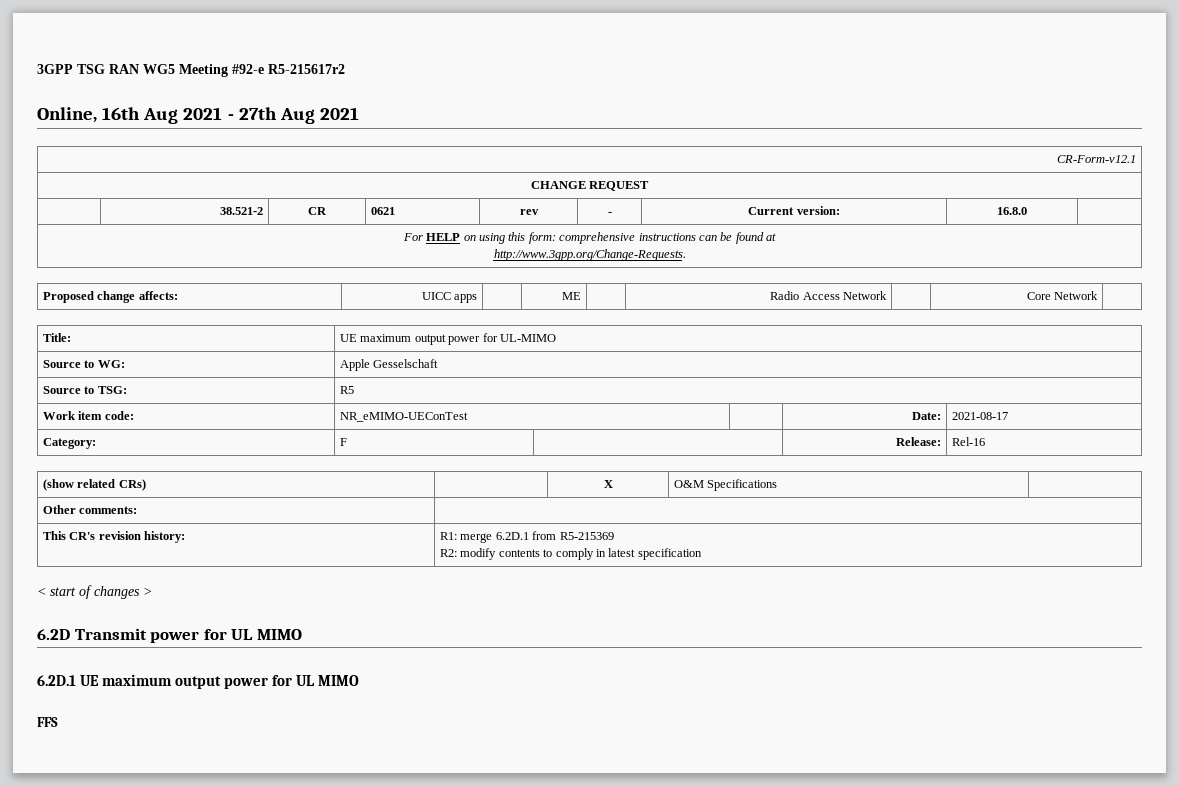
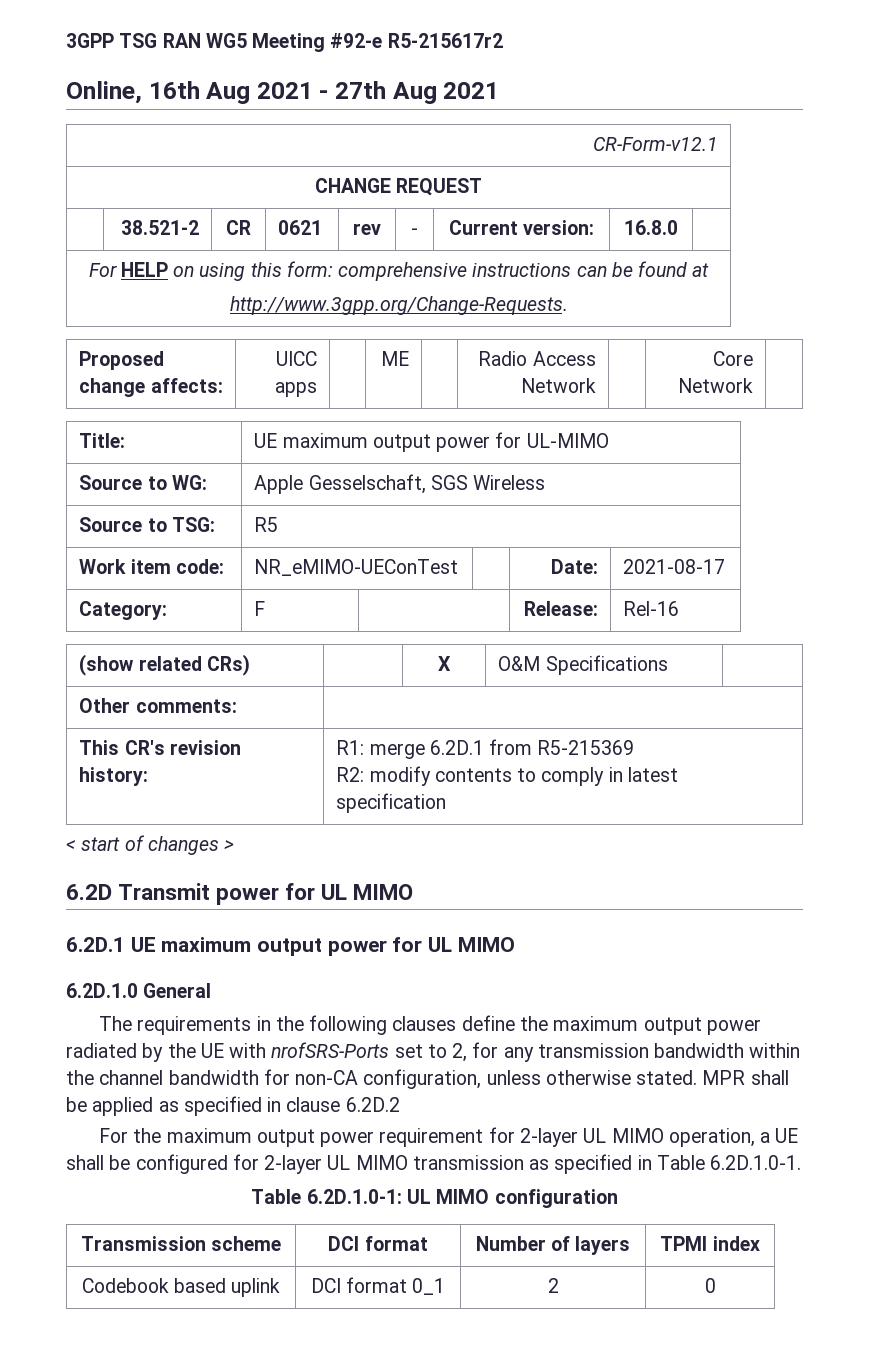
- Source to WG: | Apple Gesselschaft
+ Source to WG: | Apple Gesselschaft, SGS Wireless
- FFS
+ 6.2D.1.0 General
+ The requirements in the following clauses define the maximum output power radiated by the UE with nrofSRS-Ports set to 2, for any transmission bandwidth within the channel bandwidth for non-CA configuration, unless otherwise stated. MPR shall be applied as specified in clause 6.2D.2
+ For the maximum output power requirement for 2-layer UL MIMO operation, a UE shall be configured for 2-layer UL MIMO transmission as specified in Table 6.2D.1.0-1.
+ Table 6.2D.1.0-1: UL MIMO configuration
+ Transmission scheme | DCI format | Number of layers | TPMI index
+ Codebook based uplink | DCI format 0_1 | 2 | 0

